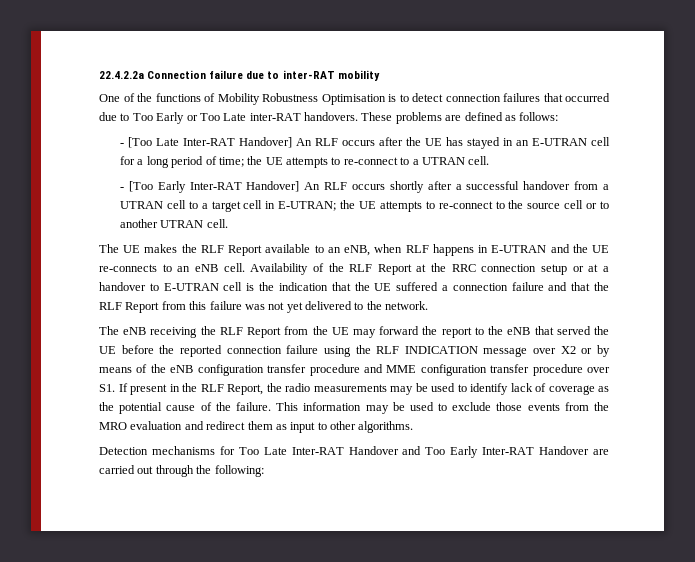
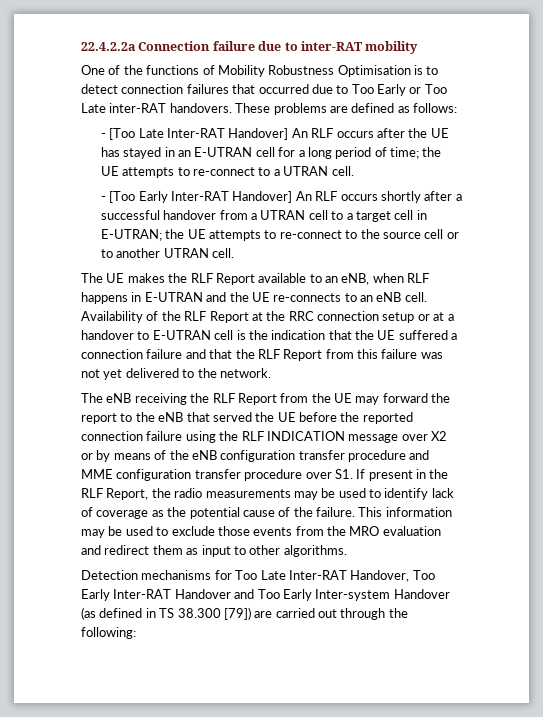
- Detection mechanisms for Too Late Inter-RAT Handover and Too Early Inter-RAT Handover are carried out through the following:
+ Detection mechanisms for Too Late Inter-RAT Handover, Too Early Inter-RAT Handover and Too Early Inter-system Handover (as defined in TS 38.300 [79]) are carried out through the following:

